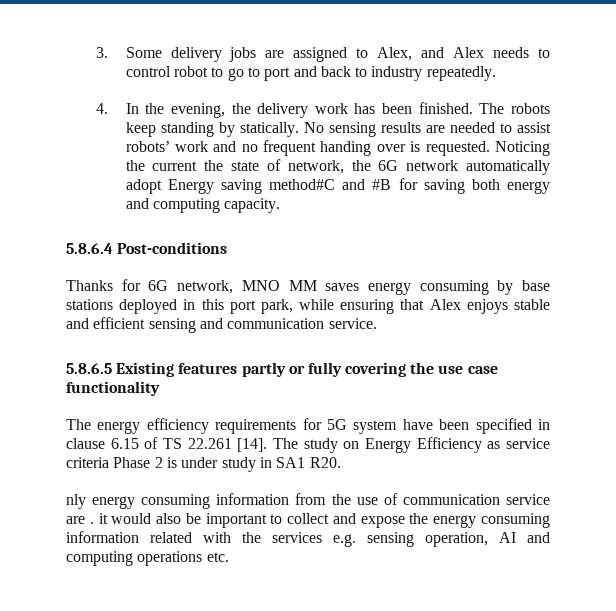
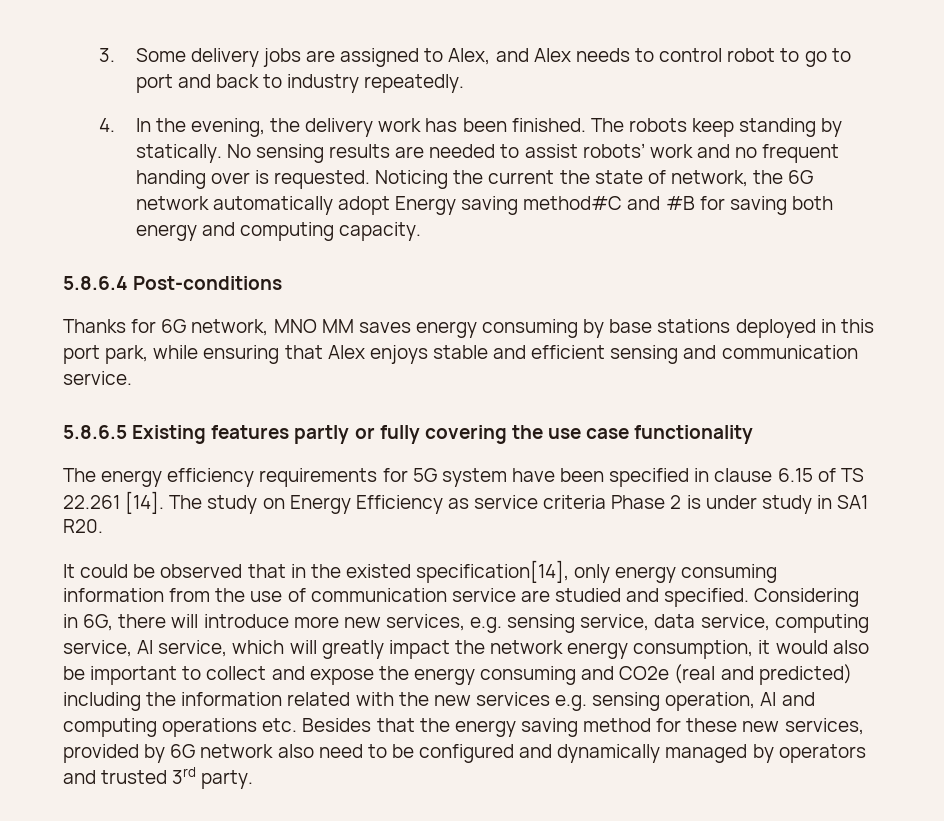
- nly energy consuming information from the use of communication service are . it would also be important to collect and expose the energy consuming information related with the services e.g. sensing operation, AI and computing operations etc.
+ It could be observed that in the existed specification[14], only energy consuming information from the use of communication service are studied and specified. Considering in 6G, there will introduce more new services, e.g. sensing service, data service, computing service, AI service, which will greatly impact the network energy consumption, it would also be important to collect and expose the energy consuming and CO2e (real and predicted) including the information related with the new services e.g. sensing operation, AI and computing operations etc. Besides that the energy saving method for these new services, provided by 6G network also need to be configured and dynamically managed by operators and trusted 3rd party.

